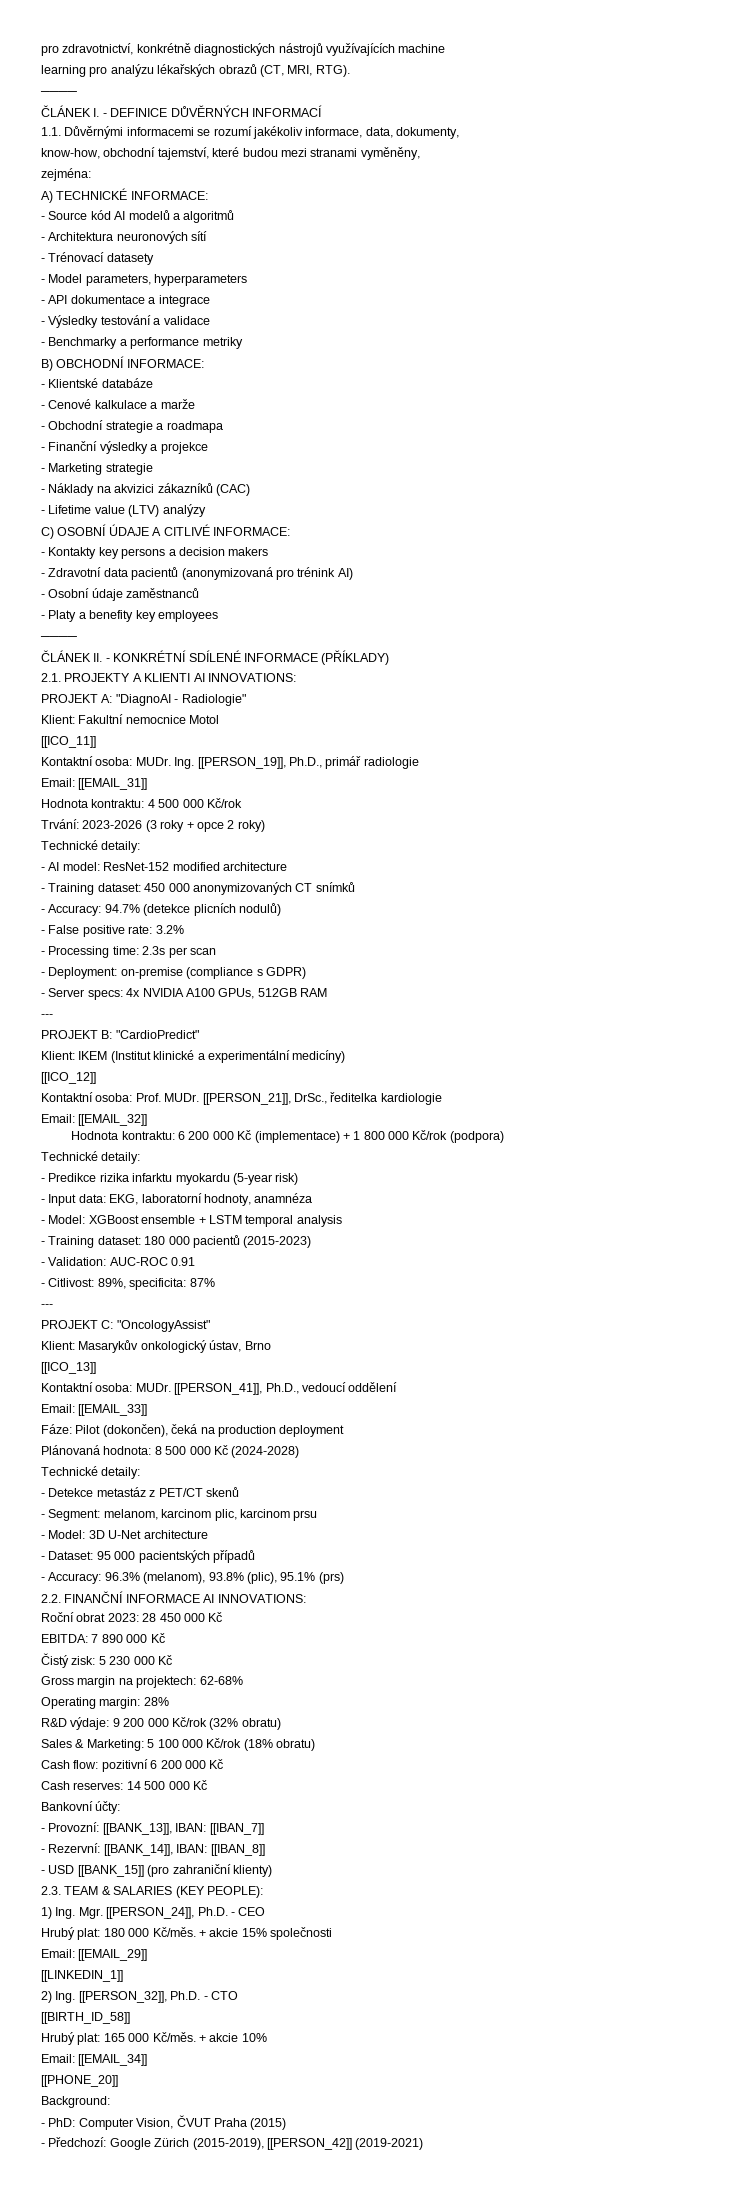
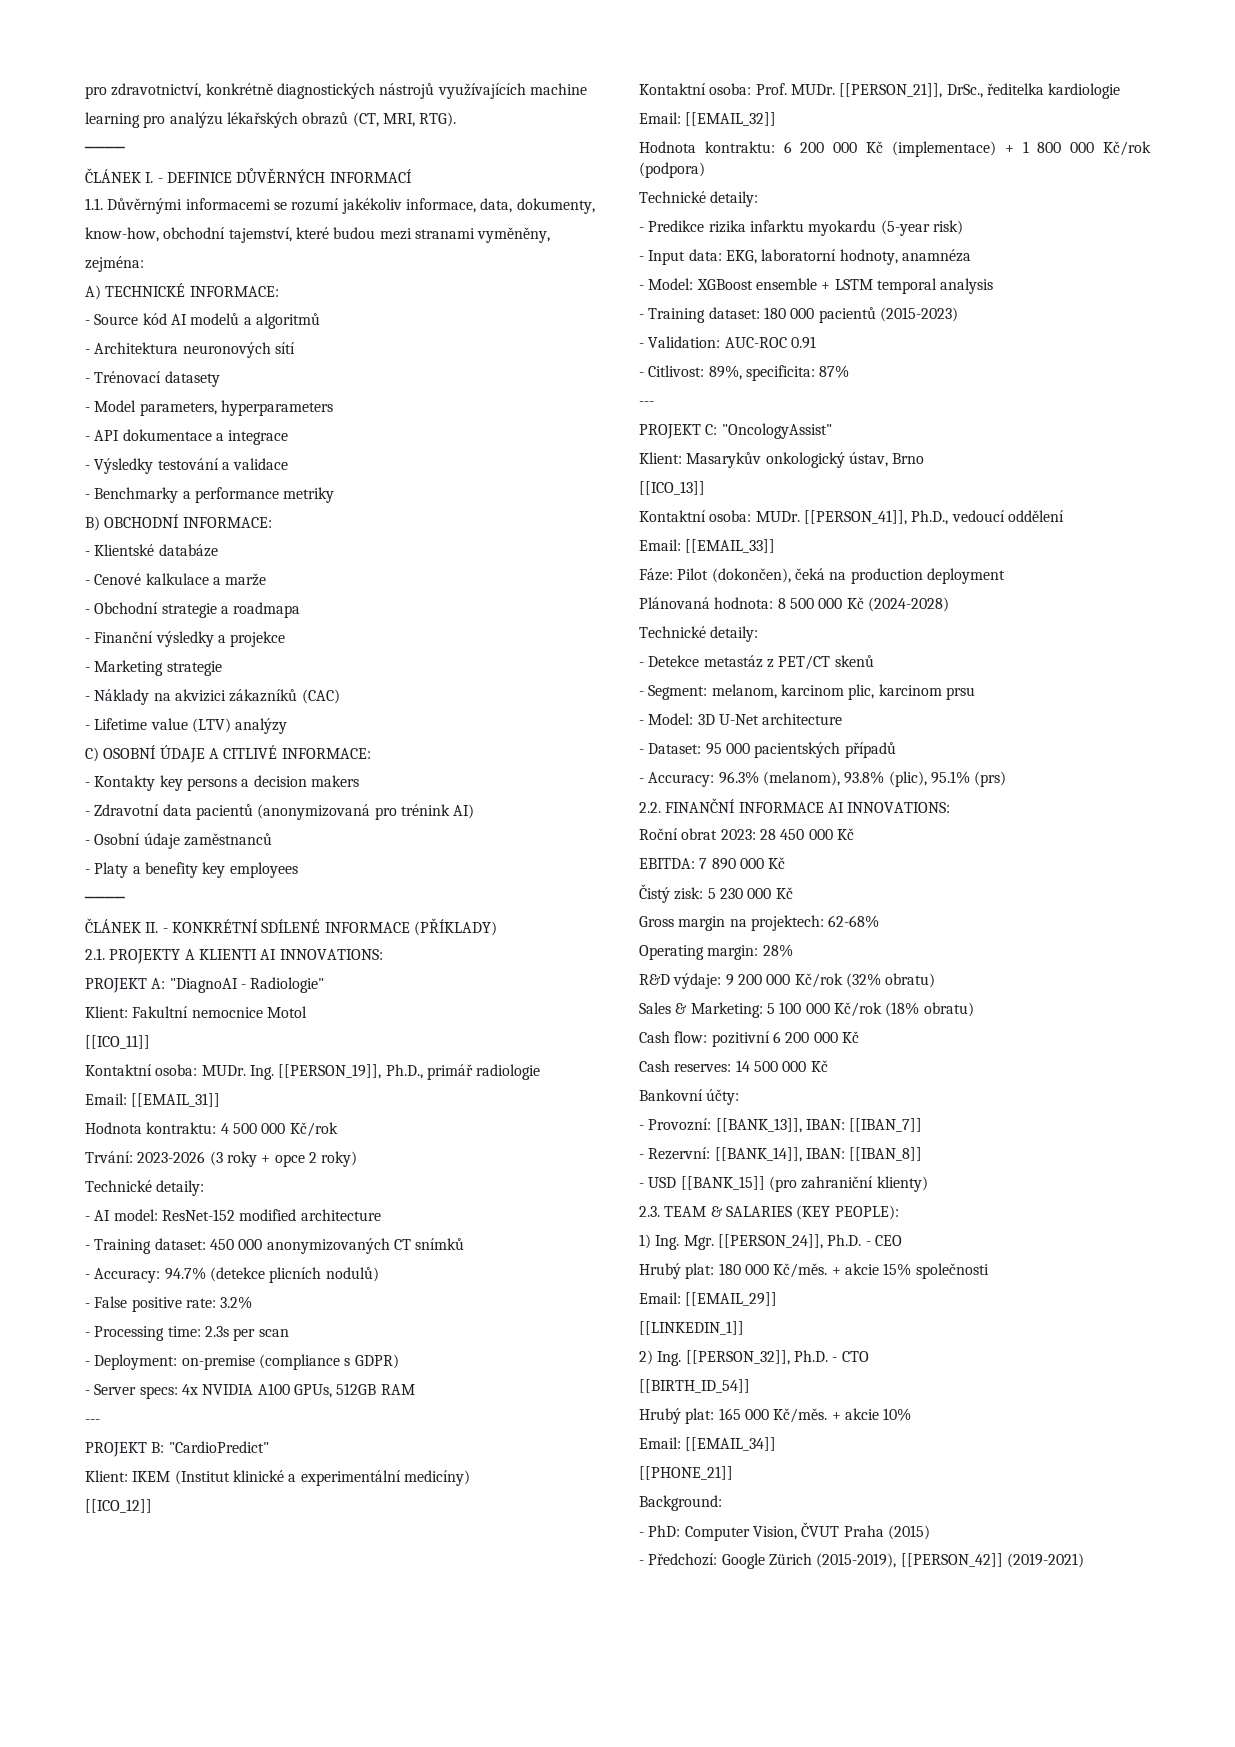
- [[BIRTH_ID_58]]
+ [[BIRTH_ID_54]]
- [[PHONE_20]]
+ [[PHONE_21]]

